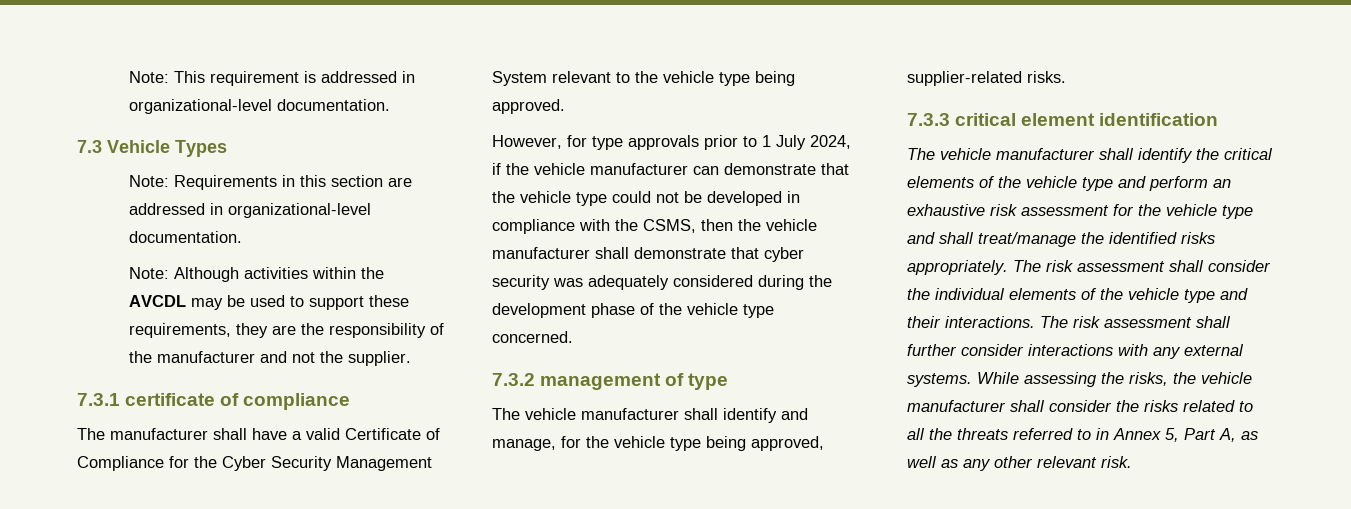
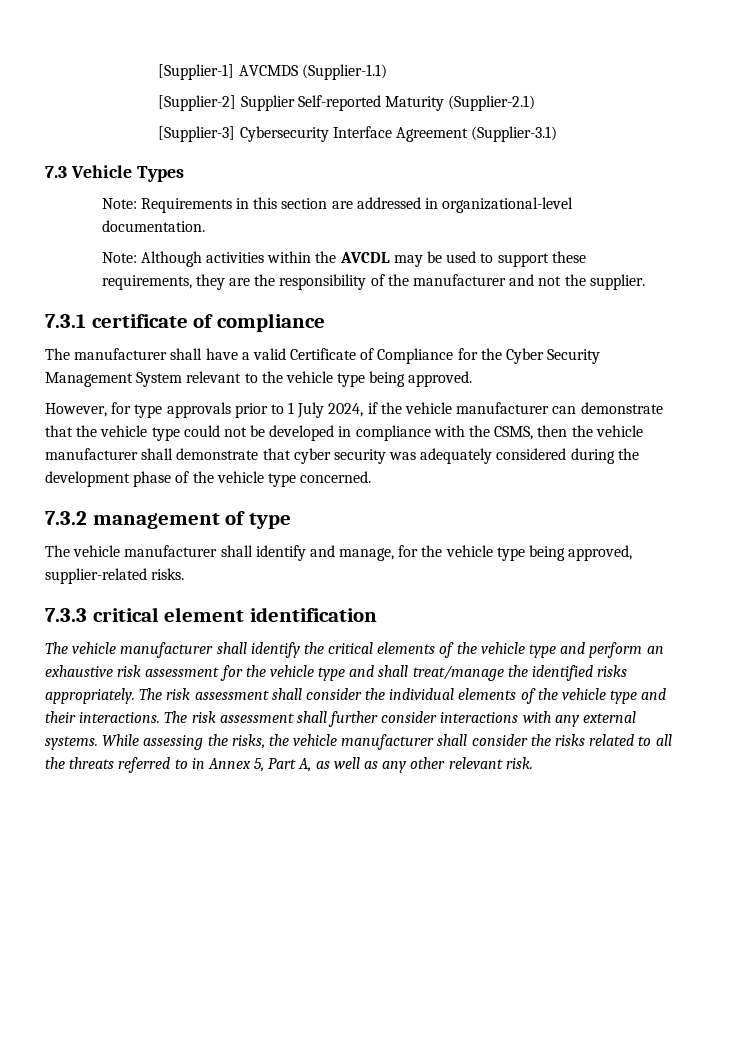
- Note: This requirement is addressed in organizational-level documentation.
+ [Supplier-1] AVCMDS (Supplier-1.1)
+ [Supplier-2] Supplier Self-reported Maturity (Supplier-2.1)
+ [Supplier-3] Cybersecurity Interface Agreement (Supplier-3.1)

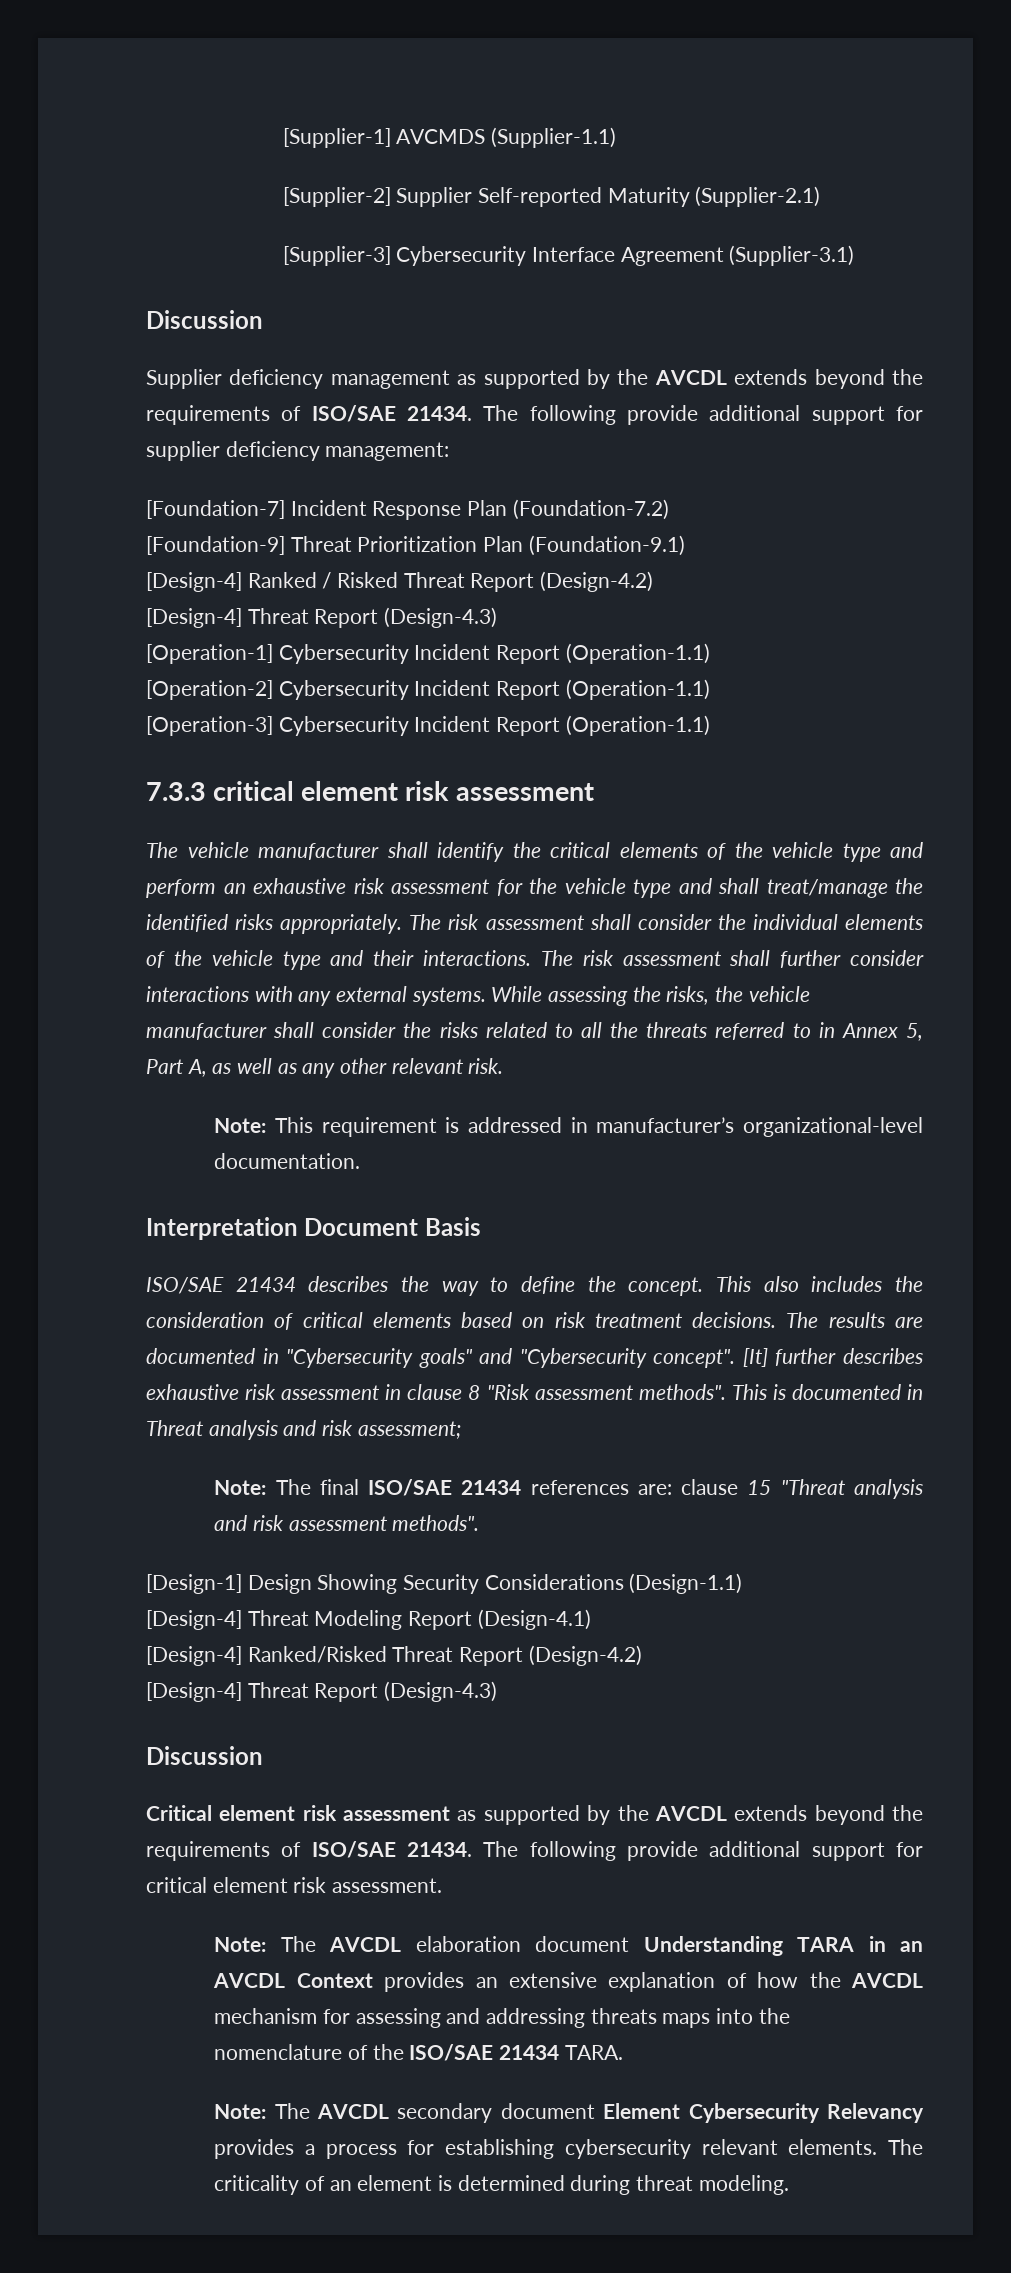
  [Supplier-3] Cybersecurity Interface Agreement (Supplier-3.1)
- 7.3 Vehicle Types
- Note: Requirements in this section are addressed in organizational-level documentation.
- Note: Although activities within the AVCDL may be used to support these requirements, they are the responsibility of the manufacturer and not the supplier.
- 7.3.1 certificate of compliance
- The manufacturer shall have a valid Certificate of Compliance for the Cyber Security Management System relevant to the vehicle type being approved.
- However, for type approvals prior to 1 July 2024, if the vehicle manufacturer can demonstrate that the vehicle type could not be developed in compliance with the CSMS, then the vehicle manufacturer shall demonstrate that cyber security was adequately considered during the development phase of the vehicle type concerned.
- 7.3.2 management of type
- The vehicle manufacturer shall identify and manage, for the vehicle type being approved, supplier-related risks.
+ Discussion
+ Supplier deficiency management as supported by the AVCDL extends beyond the requirements of ISO/SAE 21434. The following provide additional support for supplier deficiency management:
+ [Foundation-7] Incident Response Plan (Foundation-7.2)
+ [Foundation-9] Threat Prioritization Plan (Foundation-9.1)
+ [Design-4] Ranked / Risked Threat Report (Design-4.2)
+ [Design-4] Threat Report (Design-4.3)
+ [Operation-1] Cybersecurity Incident Report (Operation-1.1)
+ [Operation-2] Cybersecurity Incident Report (Operation-1.1)
+ [Operation-3] Cybersecurity Incident Report (Operation-1.1)
- 7.3.3 critical element identification
+ 7.3.3 critical element risk assessment
+ Note: This requirement is addressed in manufacturer’s organizational-level documentation.
+ Interpretation Document Basis
+ ISO/SAE 21434 describes the way to define the concept. This also includes the consideration of critical elements based on risk treatment decisions. The results are documented in "Cybersecurity goals" and "Cybersecurity concept". [It] further describes exhaustive risk assessment in clause 8 "Risk assessment methods". This is documented in Threat analysis and risk assessment;
+ Note: The final ISO/SAE 21434 references are: clause 15 "Threat analysis and risk assessment methods".
+ [Design-1] Design Showing Security Considerations (Design-1.1)
+ [Design-4] Threat Modeling Report (Design-4.1)
+ [Design-4] Ranked/Risked Threat Report (Design-4.2)
+ [Design-4] Threat Report (Design-4.3)
+ Discussion
+ Critical element risk assessment as supported by the AVCDL extends beyond the requirements of ISO/SAE 21434. The following provide additional support for critical element risk assessment.
+ Note: The AVCDL elaboration document Understanding TARA in an AVCDL Context provides an extensive explanation of how the AVCDL mechanism for assessing and addressing threats maps into the nomenclature of the ISO/SAE 21434 TARA.
+ Note: The AVCDL secondary document Element Cybersecurity Relevancy provides a process for establishing cybersecurity relevant elements. The criticality of an element is determined during threat modeling.

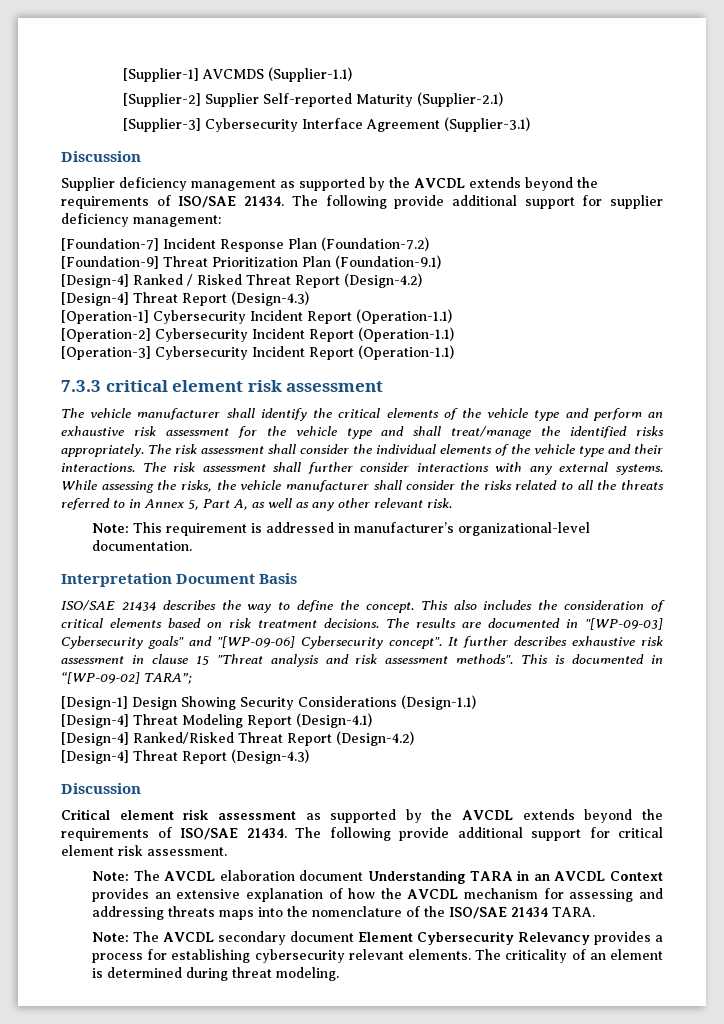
- The results are documented in "Cybersecurity goals" and "Cybersecurity concept". [It] further describes exhaustive risk assessment in clause 8 "Risk assessment methods". This is documented in Threat analysis and risk assessment;
- Note: The final ISO/SAE 21434 references are: clause 15 "Threat analysis and risk assessment methods".
+ The results are documented in "[WP-09-03] Cybersecurity goals" and "[WP-09-06] Cybersecurity concept". It further describes exhaustive risk assessment in clause 15 "Threat analysis and risk assessment methods". This is documented in “[WP-09-02] TARA”;

